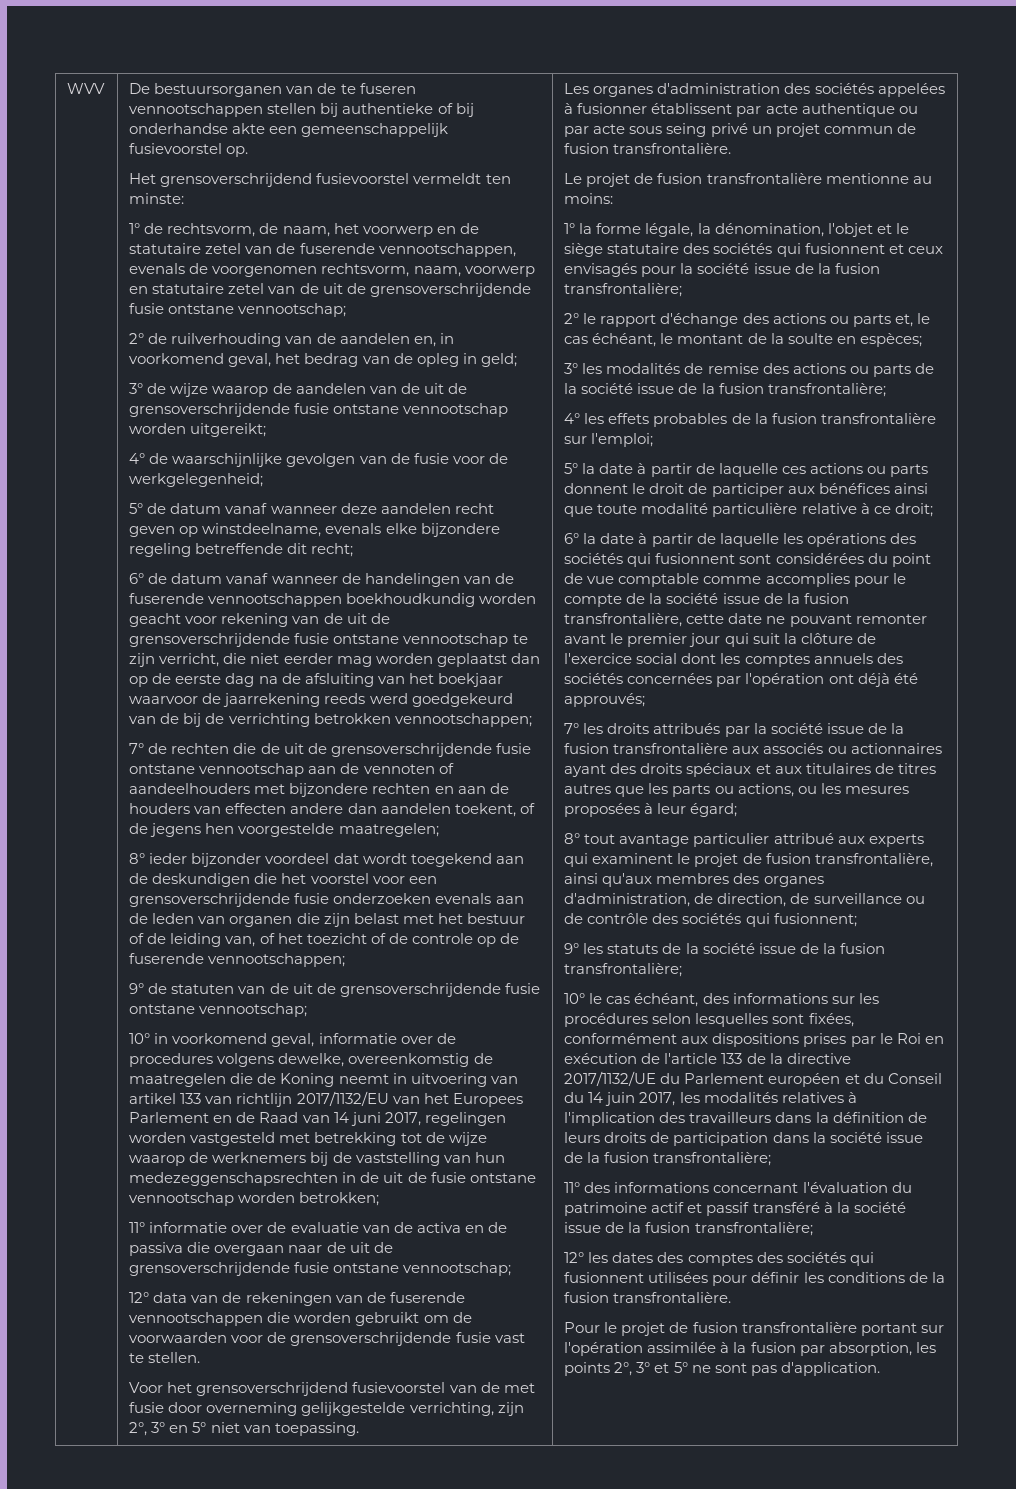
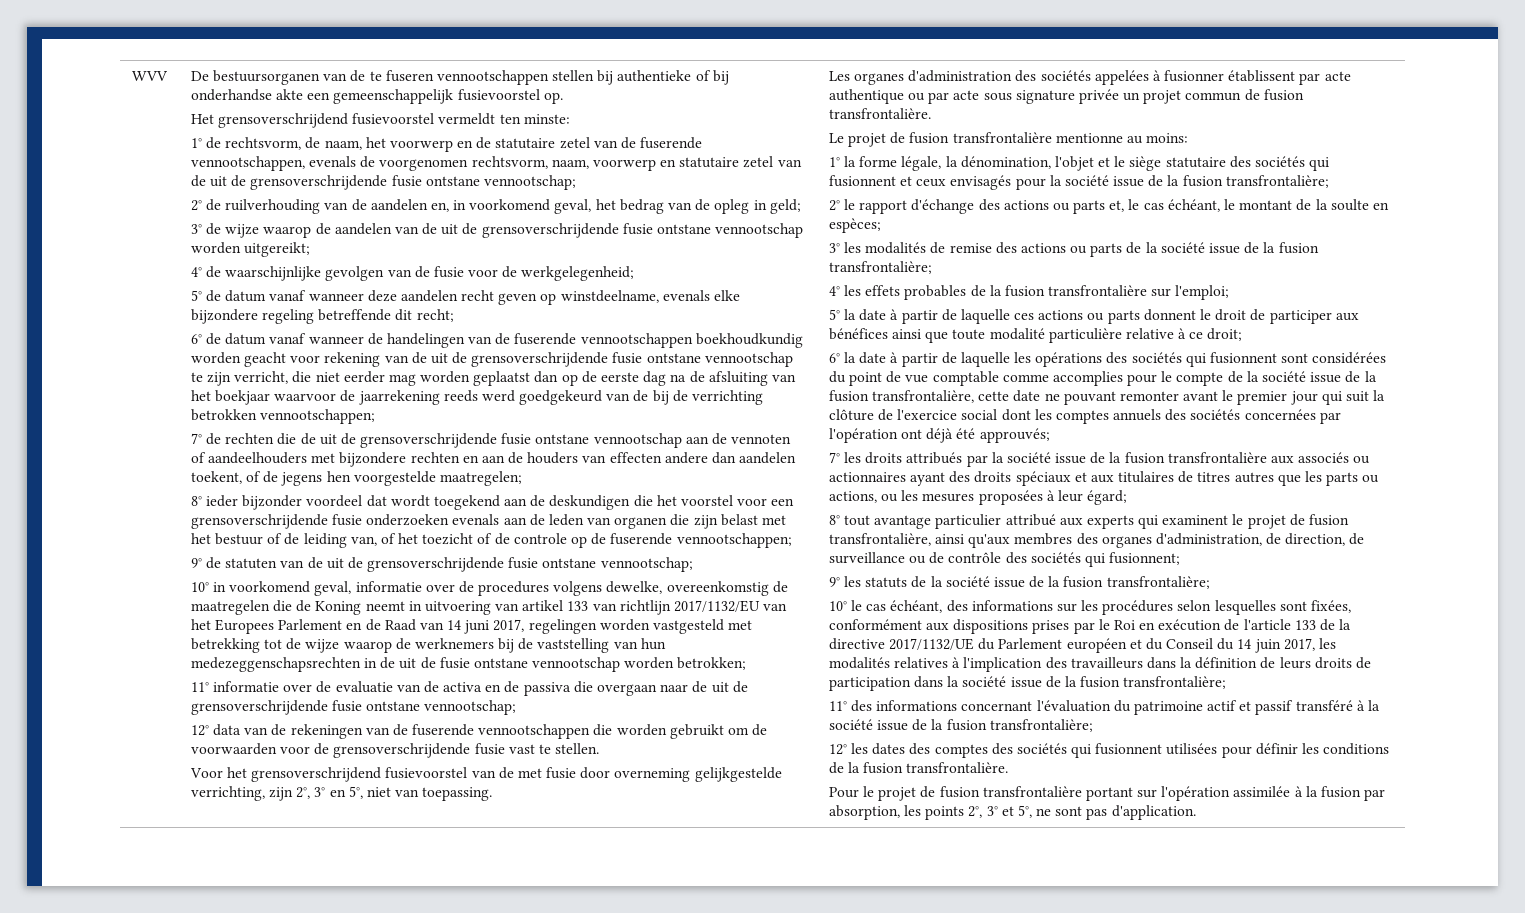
- Voor het grensoverschrijdend fusievoorstel van de met fusie door overneming gelijkgestelde verrichting, zijn 2°, 3° en 5° niet van toepassing.
+ Voor het grensoverschrijdend fusievoorstel van de met fusie door overneming gelijkgestelde verrichting, zijn 2°, 3° en 5°, niet van toepassing.
- Les organes d'administration des sociétés appelées à fusionner établissent par acte authentique ou par acte sous seing privé un projet commun de fusion transfrontalière.
+ Les organes d'administration des sociétés appelées à fusionner établissent par acte authentique ou par acte sous signature privée un projet commun de fusion transfrontalière.
- Pour le projet de fusion transfrontalière portant sur l'opération assimilée à la fusion par absorption, les points 2°, 3° et 5° ne sont pas d'application.
+ Pour le projet de fusion transfrontalière portant sur l'opération assimilée à la fusion par absorption, les points 2°, 3° et 5°, ne sont pas d'application.

